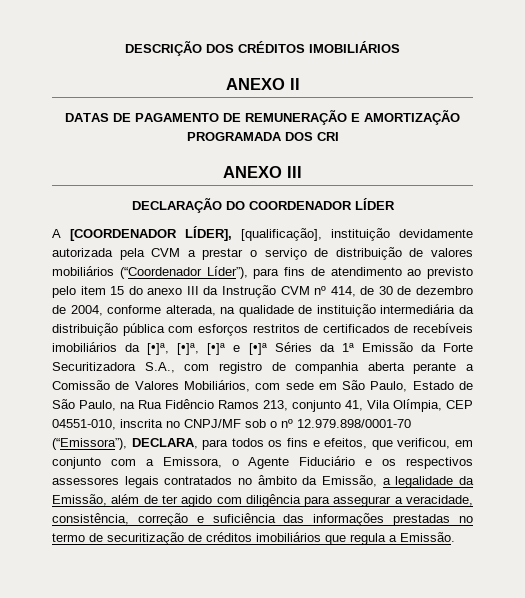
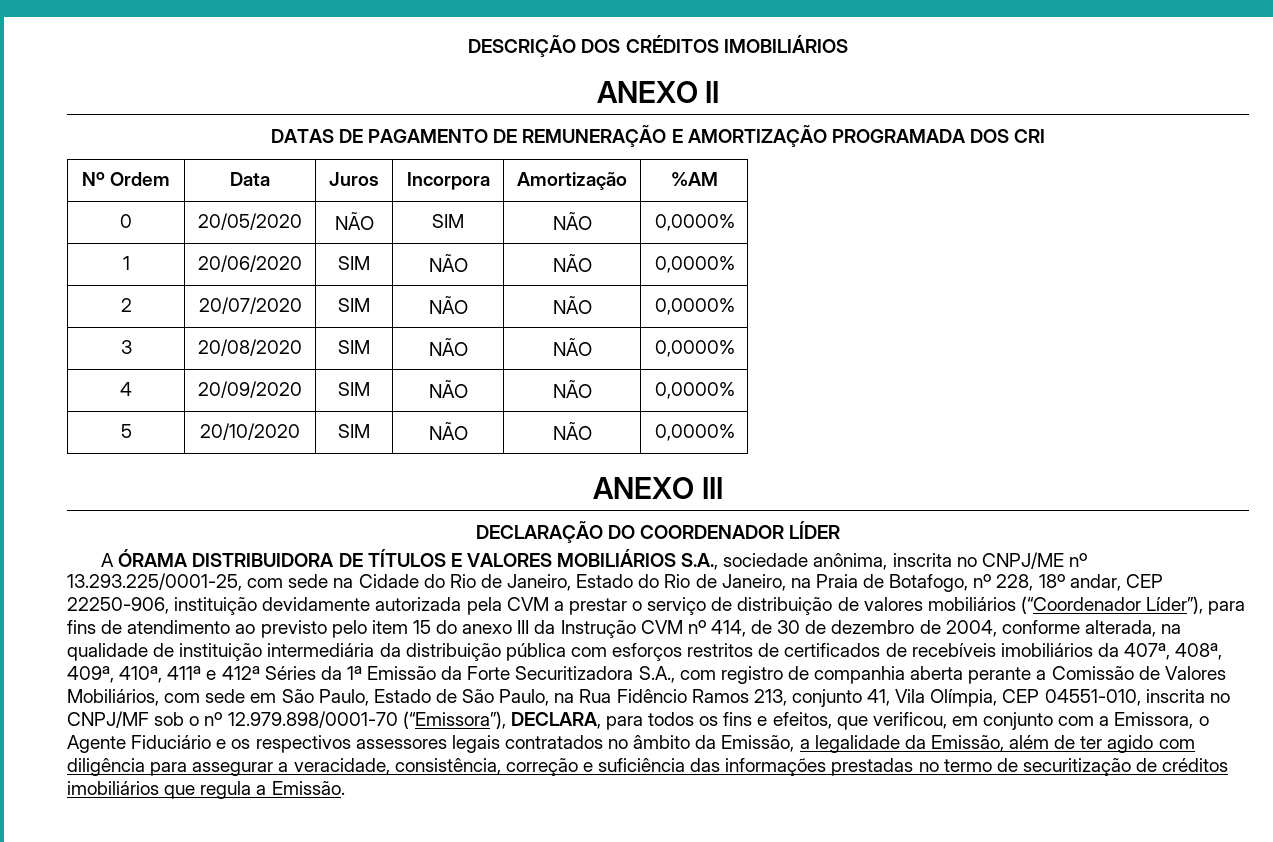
+ Nº Ordem | Data | Juros | Incorpora | Amortização | %AM
+ 0 | 20/05/2020 | NÃO | SIM | NÃO | 0,0000%
+ 1 | 20/06/2020 | SIM | NÃO | NÃO | 0,0000%
+ 2 | 20/07/2020 | SIM | NÃO | NÃO | 0,0000%
+ 3 | 20/08/2020 | SIM | NÃO | NÃO | 0,0000%
+ 4 | 20/09/2020 | SIM | NÃO | NÃO | 0,0000%
+ 5 | 20/10/2020 | SIM | NÃO | NÃO | 0,0000%
- A [COORDENADOR LÍDER], [qualificação], instituição devidamente autorizada pela CVM a prestar o serviço de distribuição de valores mobiliários (“Coordenador Líder”), para fins de atendimento ao previsto pelo item 15 do anexo III da Instrução CVM nº 414, de 30 de dezembro de 2004, conforme alterada, na qualidade de instituição intermediária da distribuição pública com esforços restritos de certificados de recebíveis imobiliários da [•]ª, [•]ª, [•]ª e [•]ª Séries da 1ª Emissão da Forte Securitizadora S.A., com registro de companhia aberta perante a Comissão de Valores Mobiliários, com sede em São Paulo, Estado de São Paulo, na Rua Fidêncio Ramos 213, conjunto 41, Vila Olímpia, CEP 04551-010, inscrita no CNPJ/MF sob o nº 12.979.898/0001-70 (“Emissora”), DECLARA, para todos os fins e efeitos, que verificou, em conjunto com a Emissora, o Agente Fiduciário e os respectivos assessores legais contratados no âmbito da Emissão, a legalidade da Emissão, além de ter agido com diligência para assegurar a veracidade, consistência, correção e suficiência das informações prestadas no termo de securitização de créditos imobiliários que regula a Emissão.
+ A ÓRAMA DISTRIBUIDORA DE TÍTULOS E VALORES MOBILIÁRIOS S.A., sociedade anônima, inscrita no CNPJ/ME nº 13.293.225/0001-25, com sede na Cidade do Rio de Janeiro, Estado do Rio de Janeiro, na Praia de Botafogo, nº 228, 18º andar, CEP 22250-906, instituição devidamente autorizada pela CVM a prestar o serviço de distribuição de valores mobiliários (“Coordenador Líder”), para fins de atendimento ao previsto pelo item 15 do anexo III da Instrução CVM nº 414, de 30 de dezembro de 2004, conforme alterada, na qualidade de instituição intermediária da distribuição pública com esforços restritos de certificados de recebíveis imobiliários da 407ª, 408ª, 409ª, 410ª, 411ª e 412ª Séries da 1ª Emissão da Forte Securitizadora S.A., com registro de companhia aberta perante a Comissão de Valores Mobiliários, com sede em São Paulo, Estado de São Paulo, na Rua Fidêncio Ramos 213, conjunto 41, Vila Olímpia, CEP 04551-010, inscrita no CNPJ/MF sob o nº 12.979.898/0001-70 (“Emissora”), DECLARA, para todos os fins e efeitos, que verificou, em conjunto com a Emissora, o Agente Fiduciário e os respectivos assessores legais contratados no âmbito da Emissão, a legalidade da Emissão, além de ter agido com diligência para assegurar a veracidade, consistência, correção e suficiência das informações prestadas no termo de securitização de créditos imobiliários que regula a Emissão.

